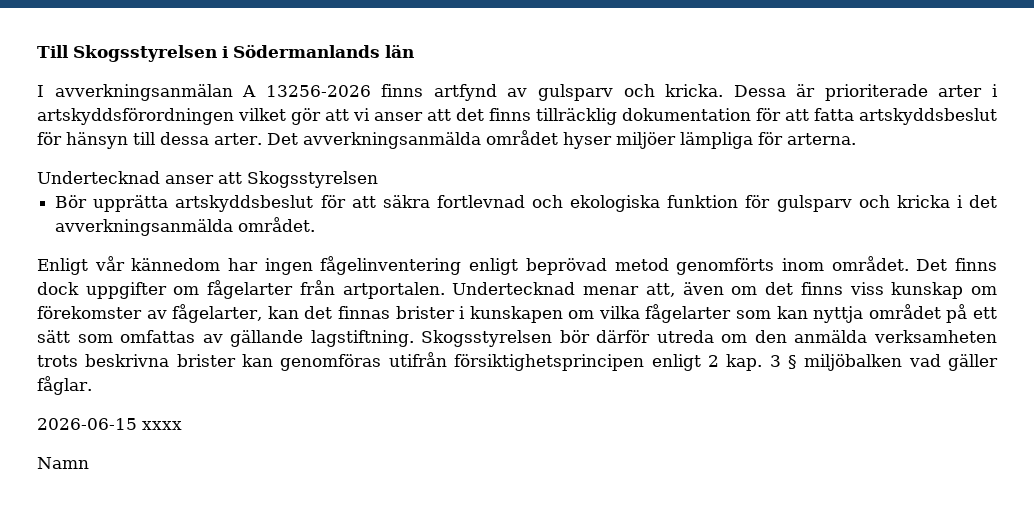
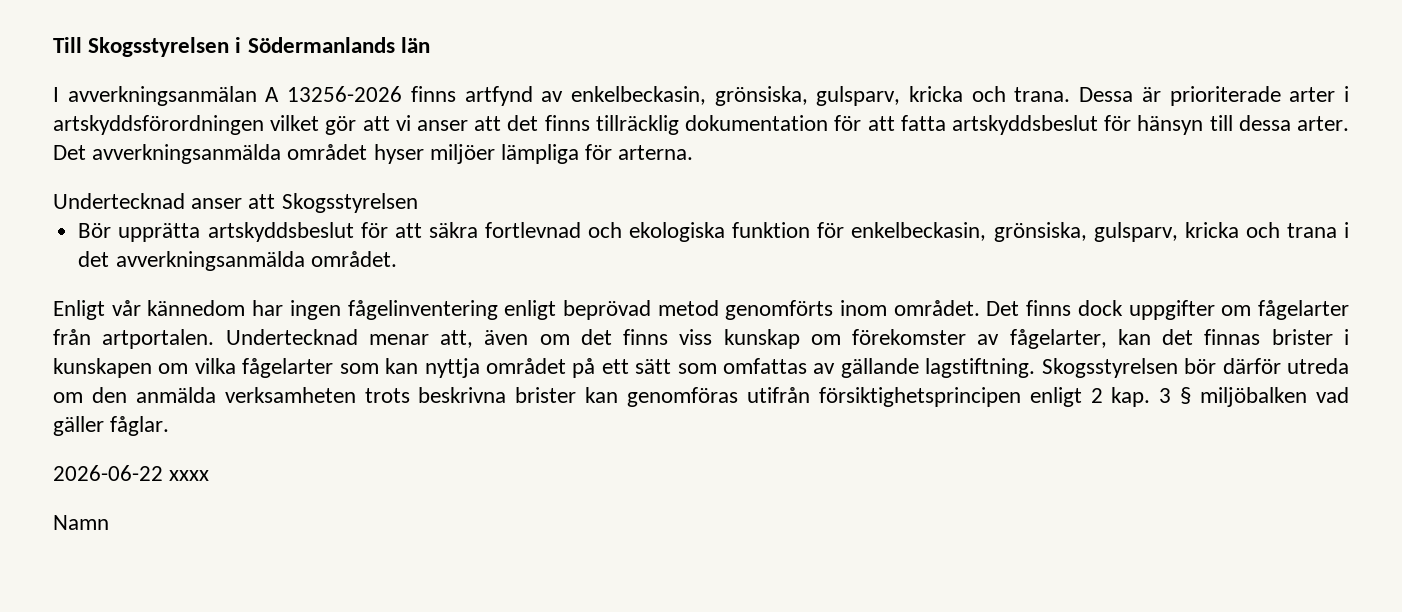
- I avverkningsanmälan A 13256-2026 finns artfynd av gulsparv och kricka.
+ I avverkningsanmälan A 13256-2026 finns artfynd av enkelbeckasin, grönsiska, gulsparv, kricka och trana.
- Bör upprätta artskyddsbeslut för att säkra fortlevnad och ekologiska funktion för gulsparv och kricka i det avverkningsanmälda området.
+ Bör upprätta artskyddsbeslut för att säkra fortlevnad och ekologiska funktion för enkelbeckasin, grönsiska, gulsparv, kricka och trana i det avverkningsanmälda området.
- 2026-06-15 xxxx
+ 2026-06-22 xxxx

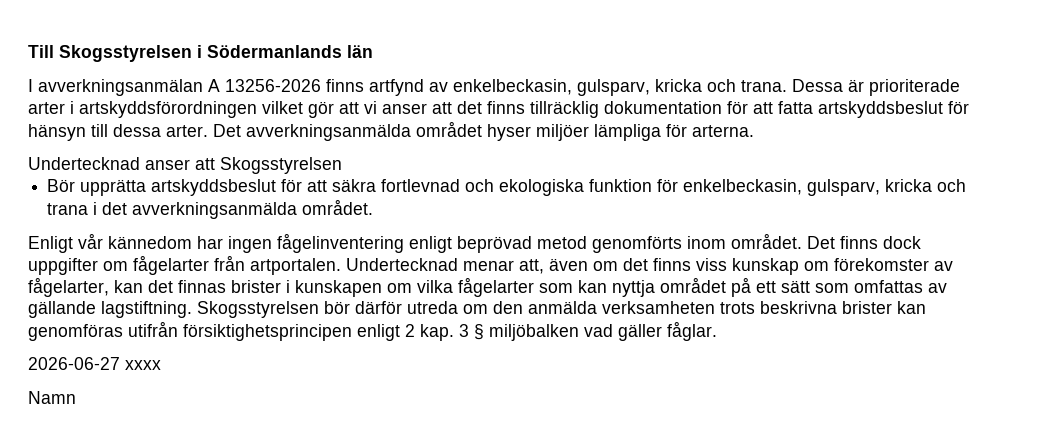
- I avverkningsanmälan A 13256-2026 finns artfynd av enkelbeckasin, grönsiska, gulsparv, kricka och trana.
+ I avverkningsanmälan A 13256-2026 finns artfynd av enkelbeckasin, gulsparv, kricka och trana.
- Bör upprätta artskyddsbeslut för att säkra fortlevnad och ekologiska funktion för enkelbeckasin, grönsiska, gulsparv, kricka och trana i det avverkningsanmälda området.
+ Bör upprätta artskyddsbeslut för att säkra fortlevnad och ekologiska funktion för enkelbeckasin, gulsparv, kricka och trana i det avverkningsanmälda området.
- 2026-06-22 xxxx
+ 2026-06-27 xxxx

